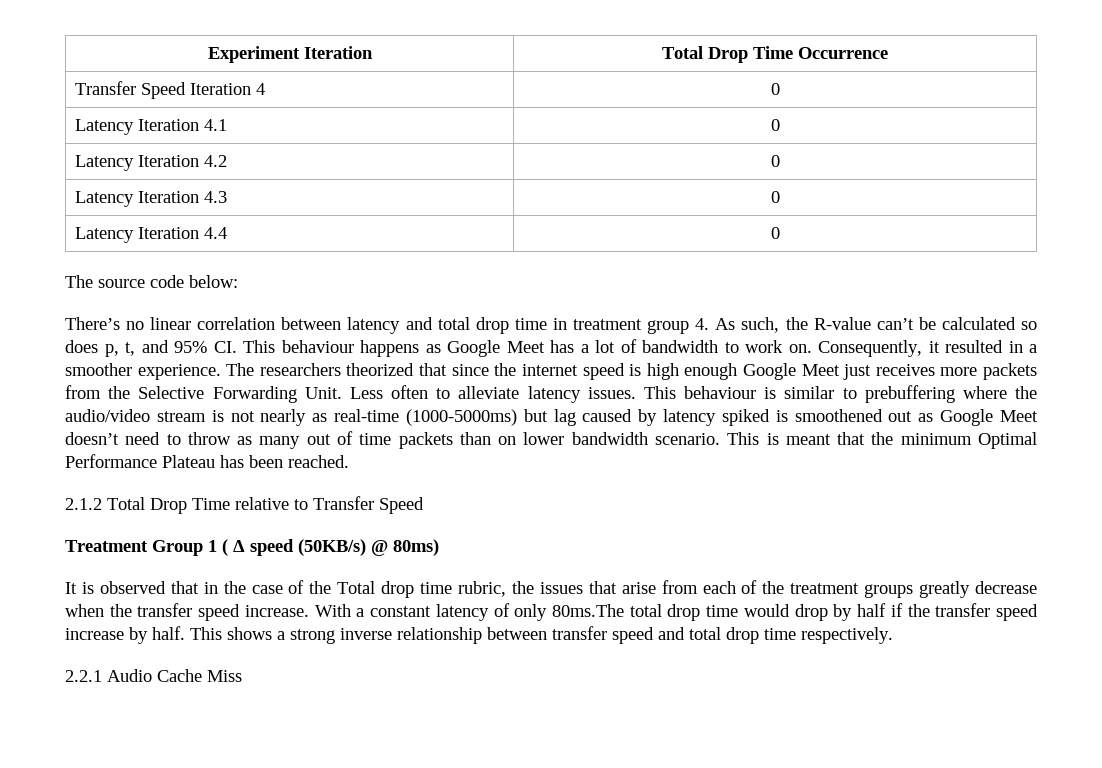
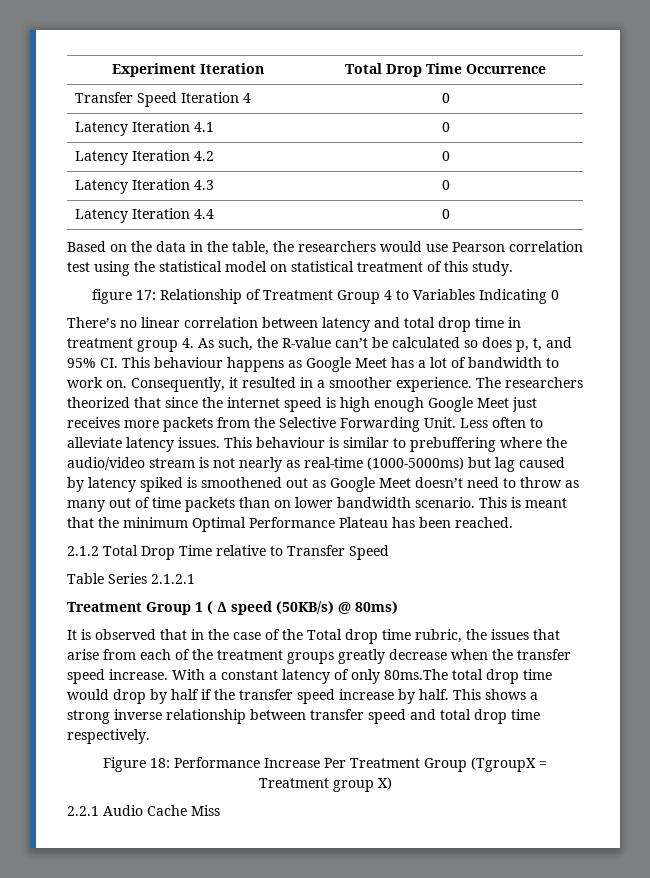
- The source code below:
+ Based on the data in the table, the researchers would use Pearson correlation test using the statistical model on statistical treatment of this study.
+ figure 17: Relationship of Treatment Group 4 to Variables Indicating 0
+ Table Series 2.1.2.1
+ Figure 18: Performance Increase Per Treatment Group (TgroupX = Treatment group X)

